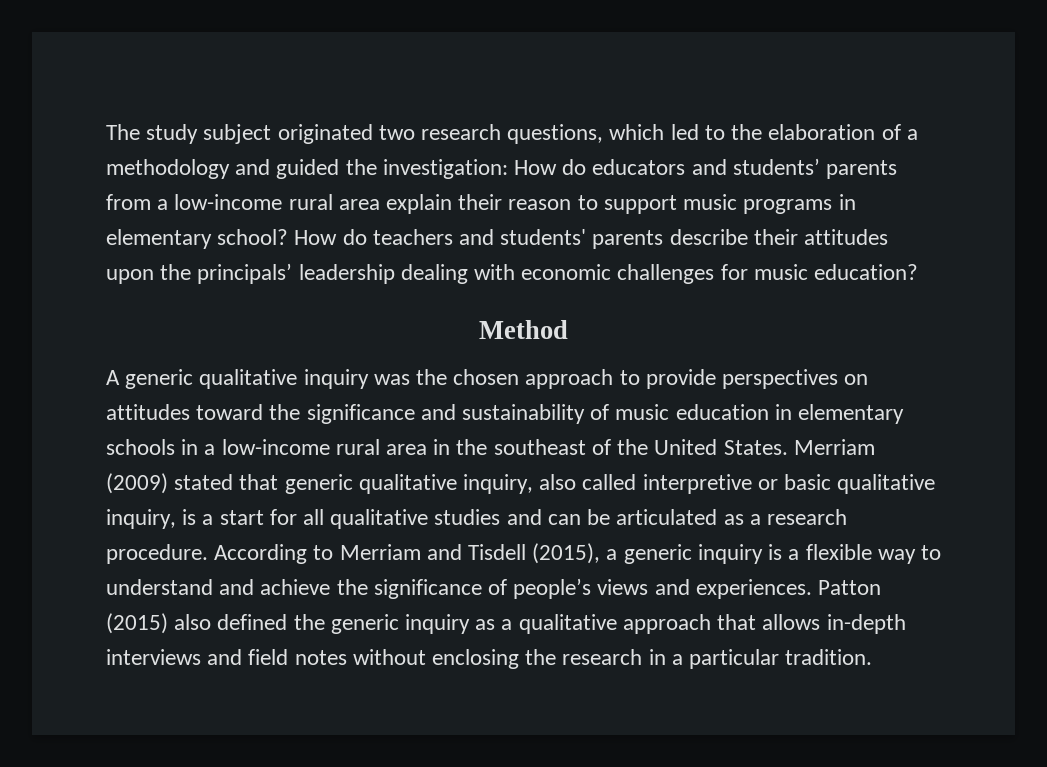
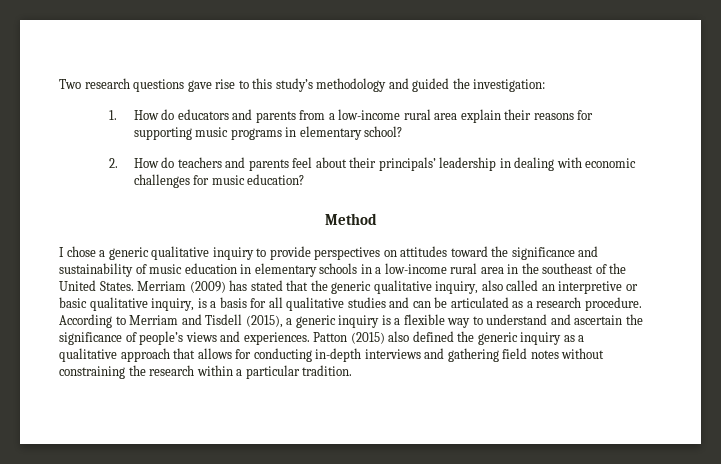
- The study subject originated two research questions, which led to the elaboration of a methodology and guided the investigation: How do educators and students’ parents from a low-income rural area explain their reason to support music programs in elementary school? How do teachers and students' parents describe their attitudes upon the principals’ leadership dealing with economic challenges for music education?
+ Two research questions gave rise to this study’s methodology and guided the investigation:
+ 1. How do educators and parents from a low-income rural area explain their reasons for supporting music programs in elementary school?
+ 2. How do teachers and parents feel about their principals’ leadership in dealing with economic challenges for music education?
- A generic qualitative inquiry was the chosen approach to provide perspectives on attitudes toward the significance and sustainability of music education in elementary schools in a low-income rural area in the southeast of the United States.
+ I chose a generic qualitative inquiry to provide perspectives on attitudes toward the significance and sustainability of music education in elementary schools in a low-income rural area in the southeast of the United States.
- Merriam (2009) stated that generic qualitative inquiry, also called interpretive or basic qualitative inquiry, is a start for all qualitative studies and can be articulated as a research procedure.
+ Merriam (2009) has stated that the generic qualitative inquiry, also called an interpretive or basic qualitative inquiry, is a basis for all qualitative studies and can be articulated as a research procedure.
- According to Merriam and Tisdell (2015), a generic inquiry is a flexible way to understand and achieve the significance of people’s views and experiences.
+ According to Merriam and Tisdell (2015), a generic inquiry is a flexible way to understand and ascertain the significance of people’s views and experiences.
- Patton (2015) also defined the generic inquiry as a qualitative approach that allows in-depth interviews and field notes without enclosing the research in a particular tradition.
+ Patton (2015) also defined the generic inquiry as a qualitative approach that allows for conducting in-depth interviews and gathering field notes without constraining the research within a particular tradition.

